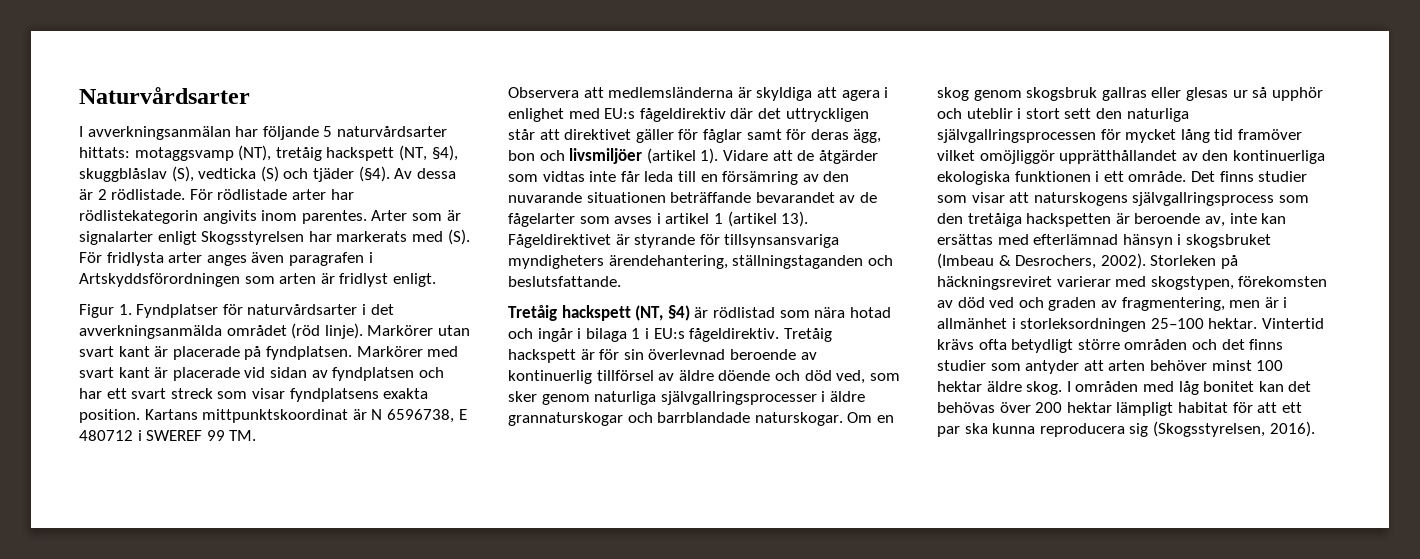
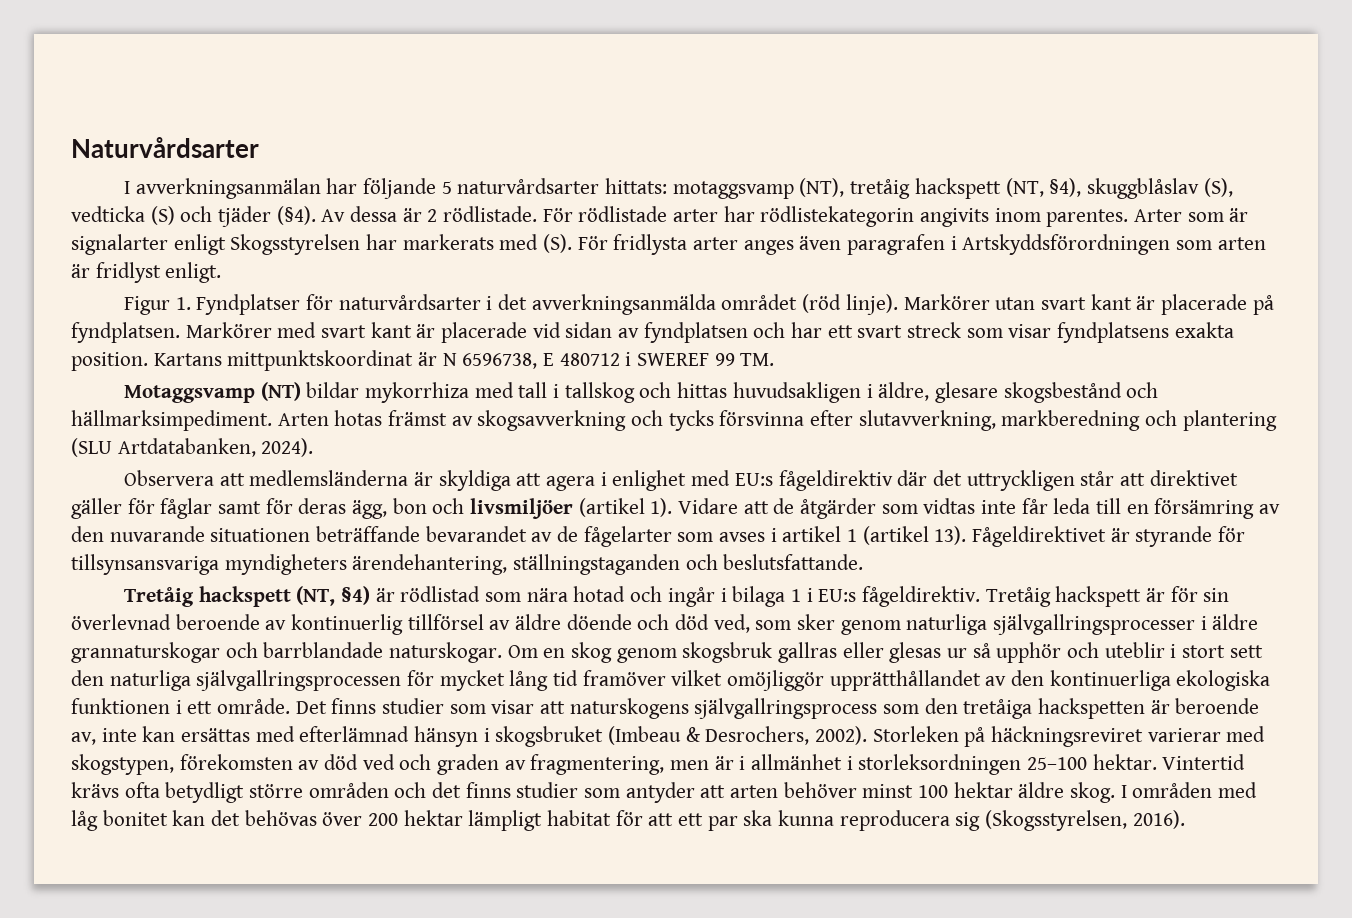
+ Motaggsvamp (NT) bildar mykorrhiza med tall i tallskog och hittas huvudsakligen i äldre, glesare skogsbestånd och hällmarksimpediment. Arten hotas främst av skogsavverkning och tycks försvinna efter slutavverkning, markberedning och plantering (SLU Artdatabanken, 2024).

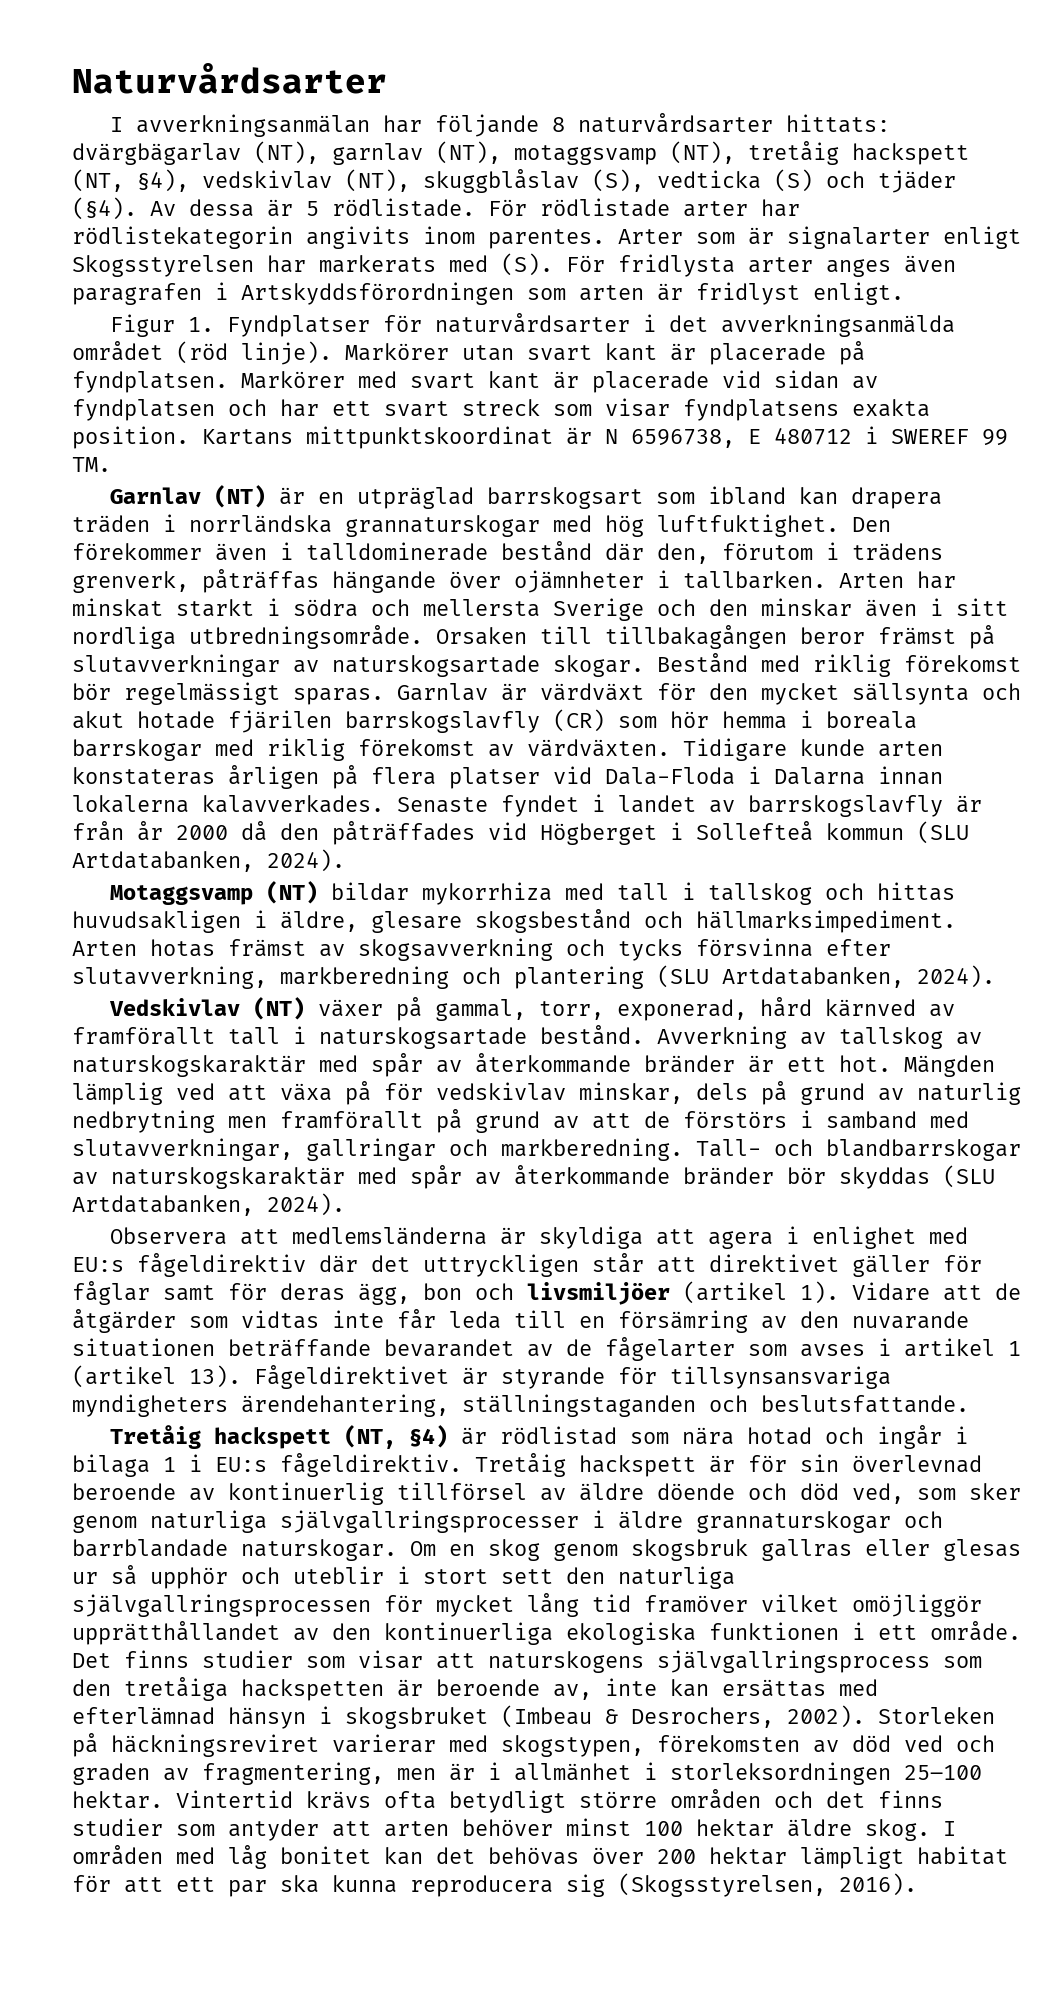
- I avverkningsanmälan har följande 5 naturvårdsarter hittats: motaggsvamp (NT), tretåig hackspett (NT, §4), skuggblåslav (S), vedticka (S) och tjäder (§4).
+ I avverkningsanmälan har följande 8 naturvårdsarter hittats: dvärgbägarlav (NT), garnlav (NT), motaggsvamp (NT), tretåig hackspett (NT, §4), vedskivlav (NT), skuggblåslav (S), vedticka (S) och tjäder (§4).
- Av dessa är 2 rödlistade.
+ Av dessa är 5 rödlistade.
+ Garnlav (NT) är en utpräglad barrskogsart som ibland kan drapera träden i norrländska grannaturskogar med hög luftfuktighet. Den förekommer även i talldominerade bestånd där den, förutom i trädens grenverk, påträffas hängande över ojämnheter i tallbarken. Arten har minskat starkt i södra och mellersta Sverige och den minskar även i sitt nordliga utbredningsområde. Orsaken till tillbakagången beror främst på slutavverkningar av naturskogsartade skogar. Bestånd med riklig förekomst bör regelmässigt sparas. Garnlav är värdväxt för den mycket sällsynta och akut hotade fjärilen barrskogslavfly (CR) som hör hemma i boreala barrskogar med riklig förekomst av värdväxten. Tidigare kunde arten konstateras årligen på flera platser vid Dala-Floda i Dalarna innan lokalerna kalavverkades. Senaste fyndet i landet av barrskogslavfly är från år 2000 då den påträffades vid Högberget i Sollefteå kommun (SLU Artdatabanken, 2024).
+ Vedskivlav (NT) växer på gammal, torr, exponerad, hård kärnved av framförallt tall i naturskogsartade bestånd. Avverkning av tallskog av naturskogskaraktär med spår av återkommande bränder är ett hot. Mängden lämplig ved att växa på för vedskivlav minskar, dels på grund av naturlig nedbrytning men framförallt på grund av att de förstörs i samband med slutavverkningar, gallringar och markberedning. Tall- och blandbarrskogar av naturskogskaraktär med spår av återkommande bränder bör skyddas (SLU Artdatabanken, 2024).

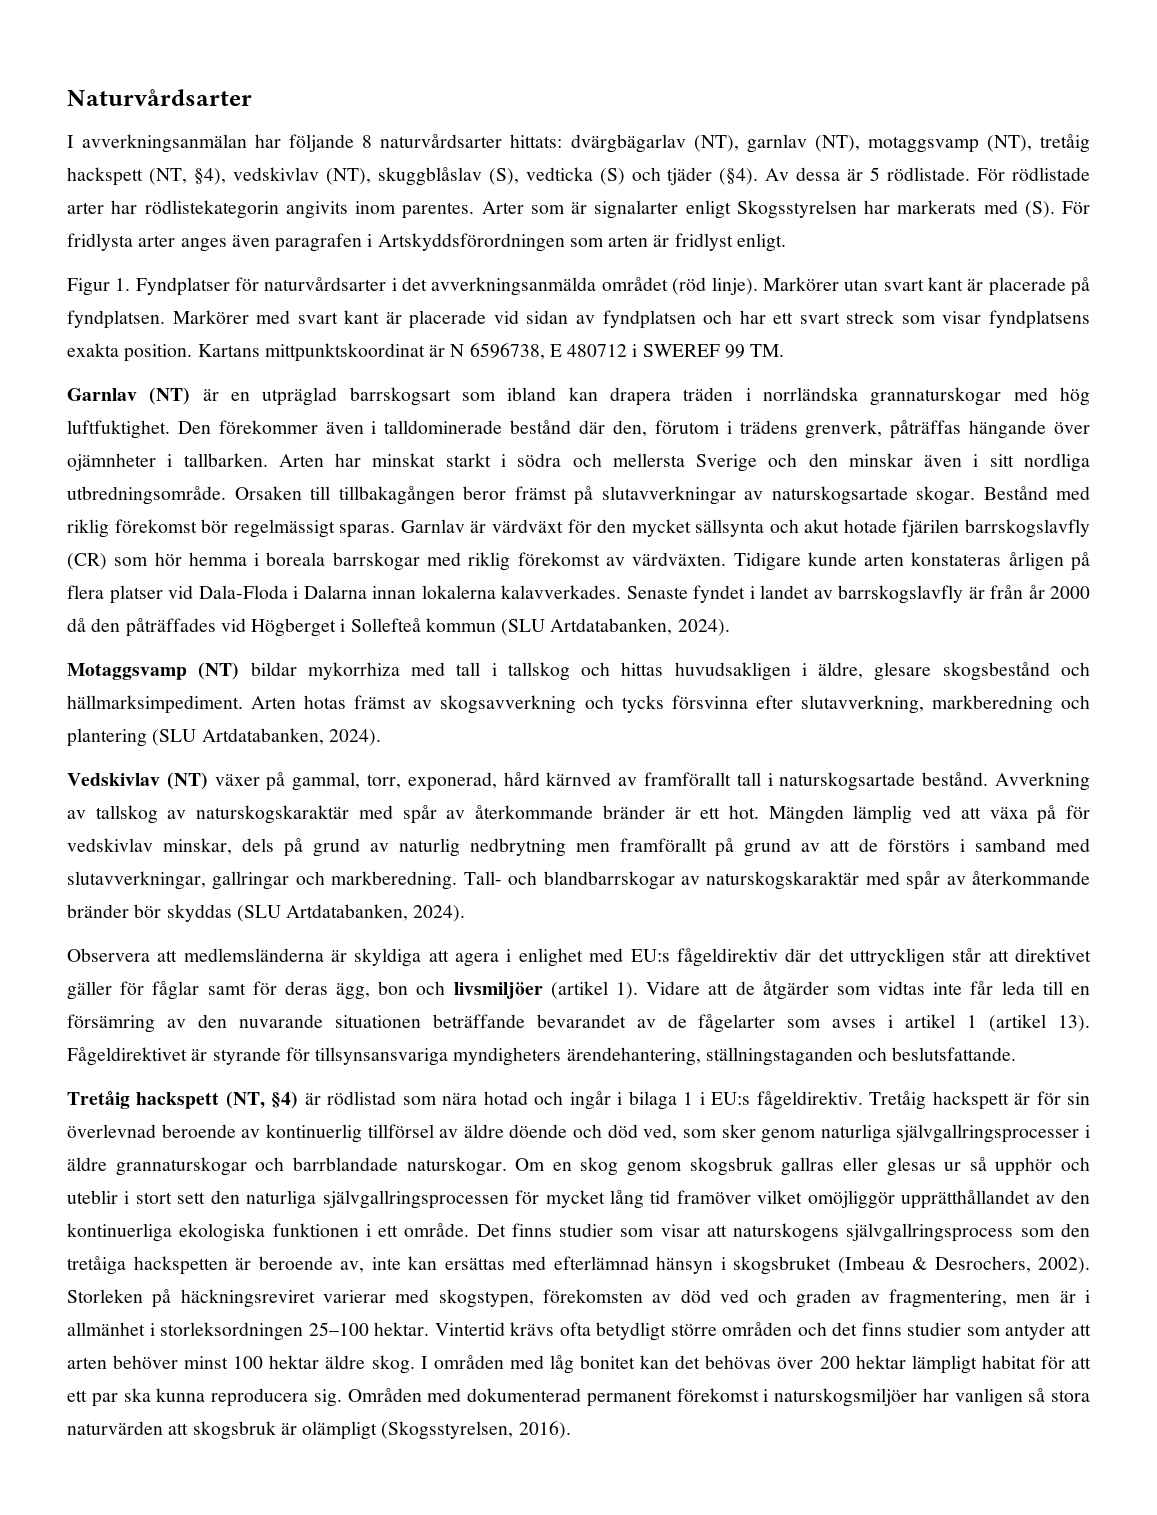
- I områden med låg bonitet kan det behövas över 200 hektar lämpligt habitat för att ett par ska kunna reproducera sig (Skogsstyrelsen, 2016).
+ I områden med låg bonitet kan det behövas över 200 hektar lämpligt habitat för att ett par ska kunna reproducera sig. Områden med dokumenterad permanent förekomst i naturskogsmiljöer har vanligen så stora naturvärden att skogsbruk är olämpligt (Skogsstyrelsen, 2016).

